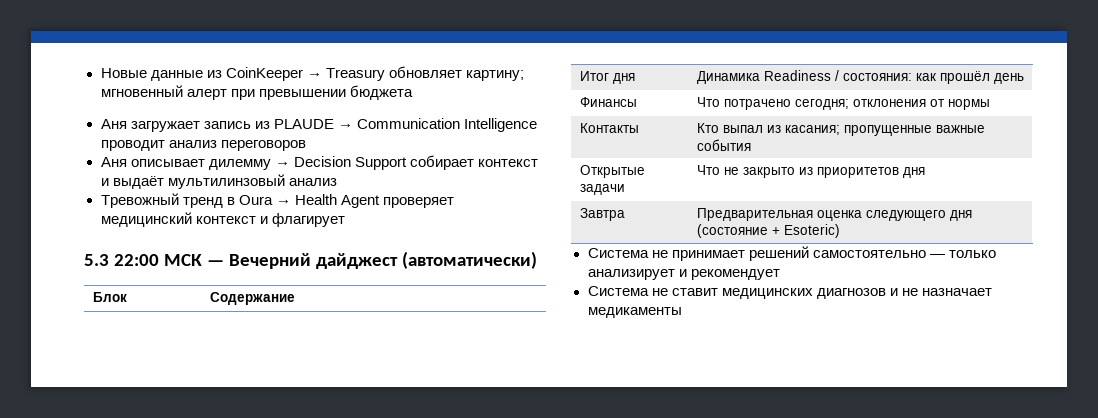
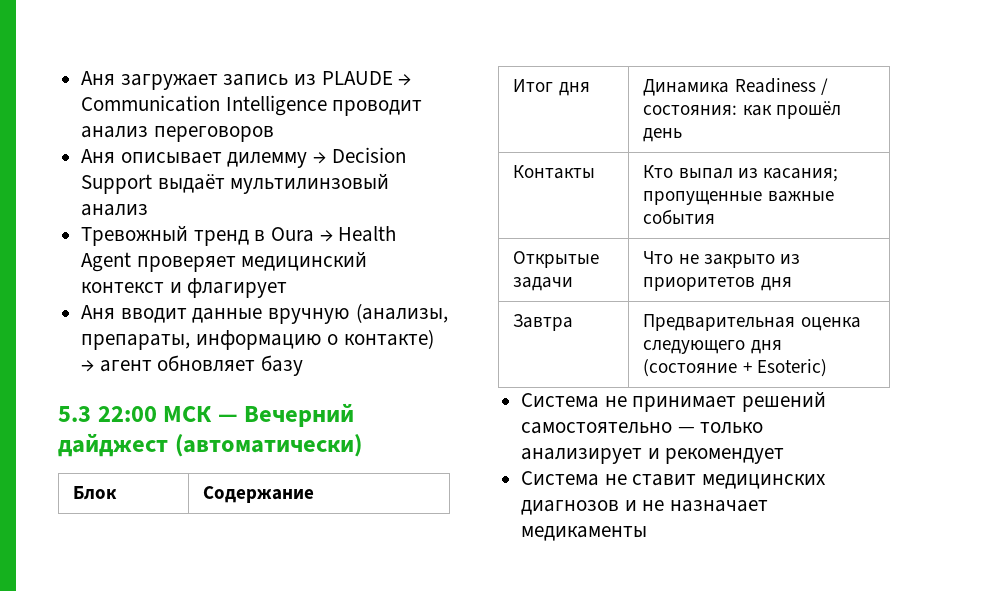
- Новые данные из CoinKeeper → Treasury обновляет картину; мгновенный алерт при превышении бюджета
- Аня описывает дилемму → Decision Support собирает контекст и выдаёт мультилинзовый анализ
+ Аня описывает дилемму → Decision Support выдаёт мультилинзовый анализ
+ Аня вводит данные вручную (анализы, препараты, информацию о контакте) → агент обновляет базу
- Финансы | Что потрачено сегодня; отклонения от нормы

